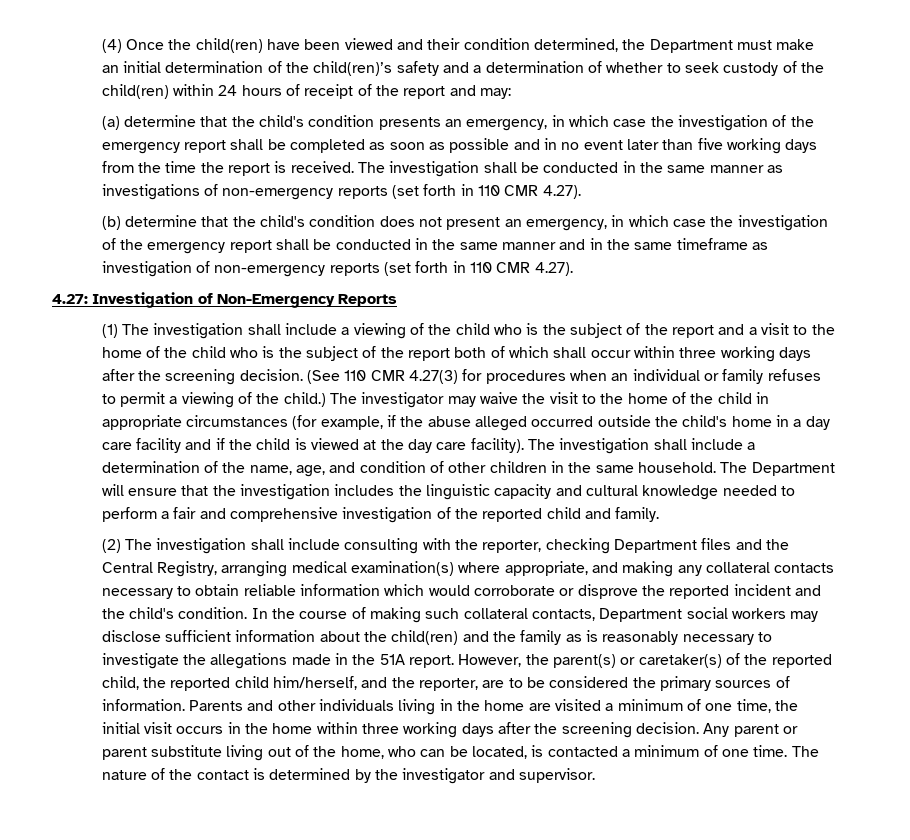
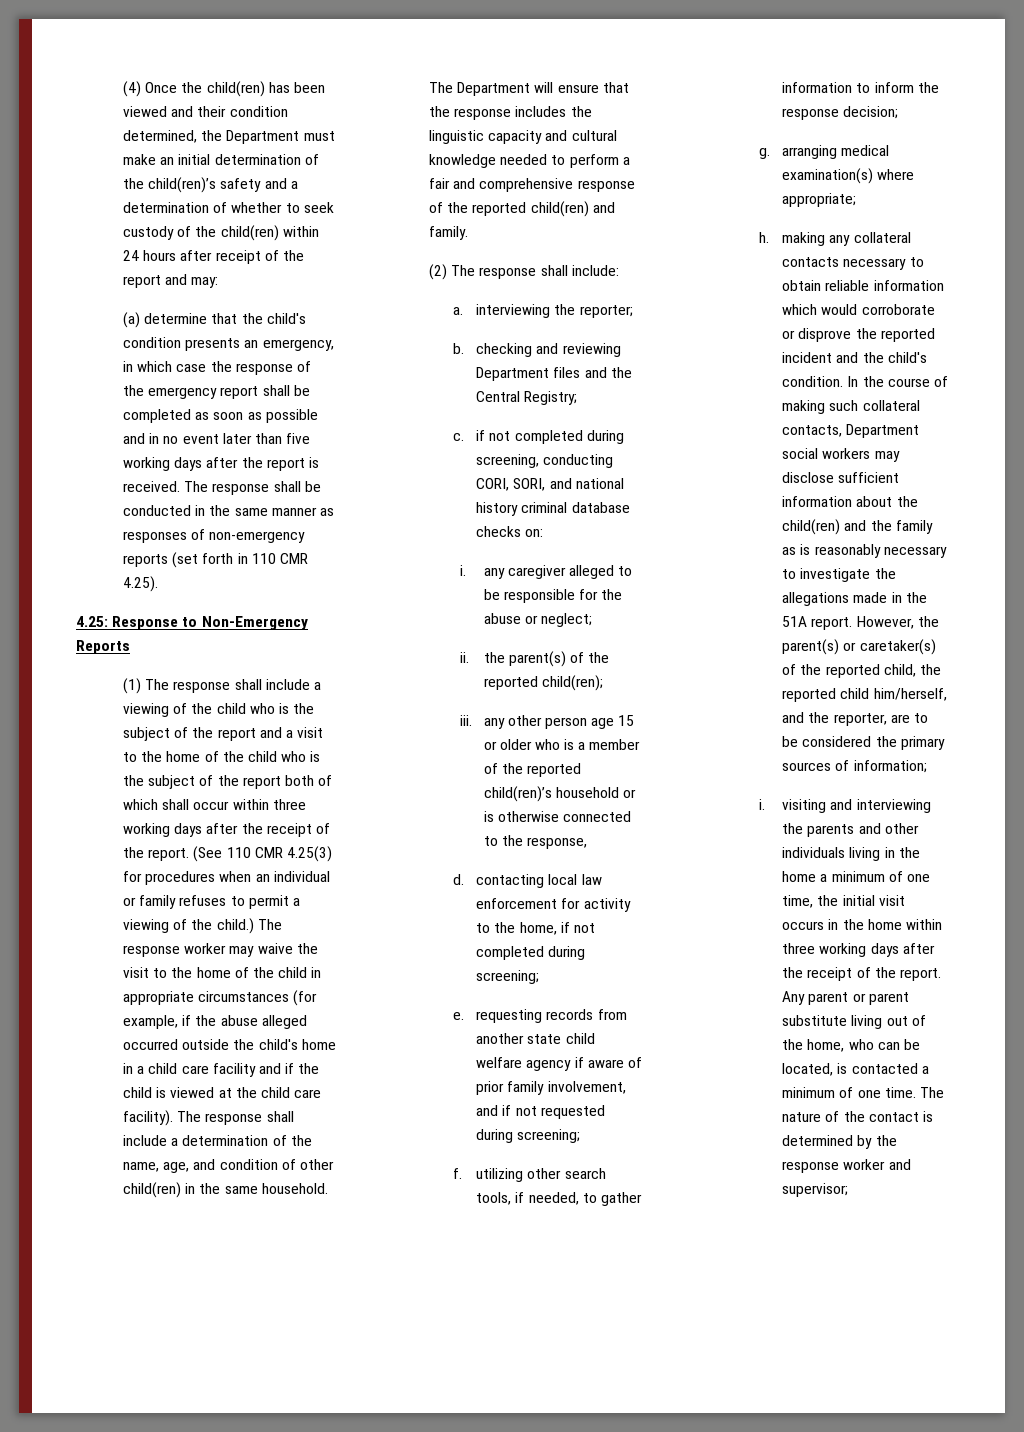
- (4) Once the child(ren) have been viewed and their condition determined, the Department must make an initial determination of the child(ren)’s safety and a determination of whether to seek custody of the child(ren) within 24 hours of receipt of the report and may:
+ (4) Once the child(ren) has been viewed and their condition determined, the Department must make an initial determination of the child(ren)’s safety and a determination of whether to seek custody of the child(ren) within 24 hours after receipt of the report and may:
- (a) determine that the child's condition presents an emergency, in which case the investigation of the emergency report shall be completed as soon as possible and in no event later than five working days from the time the report is received.
+ (a) determine that the child's condition presents an emergency, in which case the response of the emergency report shall be completed as soon as possible and in no event later than five working days after the report is received.
- The investigation shall be conducted in the same manner as investigations of non-emergency reports (set forth in 110 CMR 4.27).
- (b) determine that the child's condition does not present an emergency, in which case the investigation of the emergency report shall be conducted in the same manner and in the same timeframe as investigation of non-emergency reports (set forth in 110 CMR 4.27).
- 4.27: Investigation of Non-Emergency Reports
+ The response shall be conducted in the same manner as responses of non-emergency reports (set forth in 110 CMR 4.25).
+ 4.25: Response to Non-Emergency Reports
- (1) The investigation shall include a viewing of the child who is the subject of the report and a visit to the home of the child who is the subject of the report both of which shall occur within three working days after the screening decision.
+ (1) The response shall include a viewing of the child who is the subject of the report and a visit to the home of the child who is the subject of the report both of which shall occur within three working days after the receipt of the report.
- (See 110 CMR 4.27(3) for procedures when an individual or family refuses to permit a viewing of the child.)
+ (See 110 CMR 4.25(3) for procedures when an individual or family refuses to permit a viewing of the child.)
- The investigator may waive the visit to the home of the child in appropriate circumstances (for example, if the abuse alleged occurred outside the child's home in a day care facility and if the child is viewed at the day care facility).
+ The response worker may waive the visit to the home of the child in appropriate circumstances (for example, if the abuse alleged occurred outside the child's home in a child care facility and if the child is viewed at the child care facility).
- The investigation shall include a determination of the name, age, and condition of other children in the same household.
+ The response shall include a determination of the name, age, and condition of other child(ren) in the same household.
- The Department will ensure that the investigation includes the linguistic capacity and cultural knowledge needed to perform a fair and comprehensive investigation of the reported child and family.
+ The Department will ensure that the response includes the linguistic capacity and cultural knowledge needed to perform a fair and comprehensive response of the reported child(ren) and family.
- (2) The investigation shall include consulting with the reporter, checking Department files and the Central Registry, arranging medical examination(s) where appropriate, and making any collateral contacts necessary to obtain reliable information which would corroborate or disprove the reported incident and the child's condition.
+ (2) The response shall include:
+ a. interviewing the reporter;
+ b. checking and reviewing Department files and the Central Registry;
+ c. if not completed during screening, conducting CORI, SORI, and national history criminal database checks on:
+ i. any caregiver alleged to be responsible for the abuse or neglect;
+ ii. the parent(s) of the reported child(ren);
+ iii. any other person age 15 or older who is a member of the reported child(ren)’s household or is otherwise connected to the response,
+ d. contacting local law enforcement for activity to the home, if not completed during screening;
+ e. requesting records from another state child welfare agency if aware of prior family involvement, and if not requested during screening;
+ f. utilizing other search tools, if needed, to gather information to inform the response decision;
+ g. arranging medical examination(s) where appropriate;
+ h. making any collateral contacts necessary to obtain reliable information which would corroborate or disprove the reported incident and the child's condition.
- However, the parent(s) or caretaker(s) of the reported child, the reported child him/herself, and the reporter, are to be considered the primary sources of information. Parents and other individuals living in the home are visited a minimum of one time, the initial visit occurs in the home within three working days after the screening decision.
+ However, the parent(s) or caretaker(s) of the reported child, the reported child him/herself, and the reporter, are to be considered the primary sources of information;
+ i. visiting and interviewing the parents and other individuals living in the home a minimum of one time, the initial visit occurs in the home within three working days after the receipt of the report.
- The nature of the contact is determined by the investigator and supervisor.
+ The nature of the contact is determined by the response worker and supervisor;

